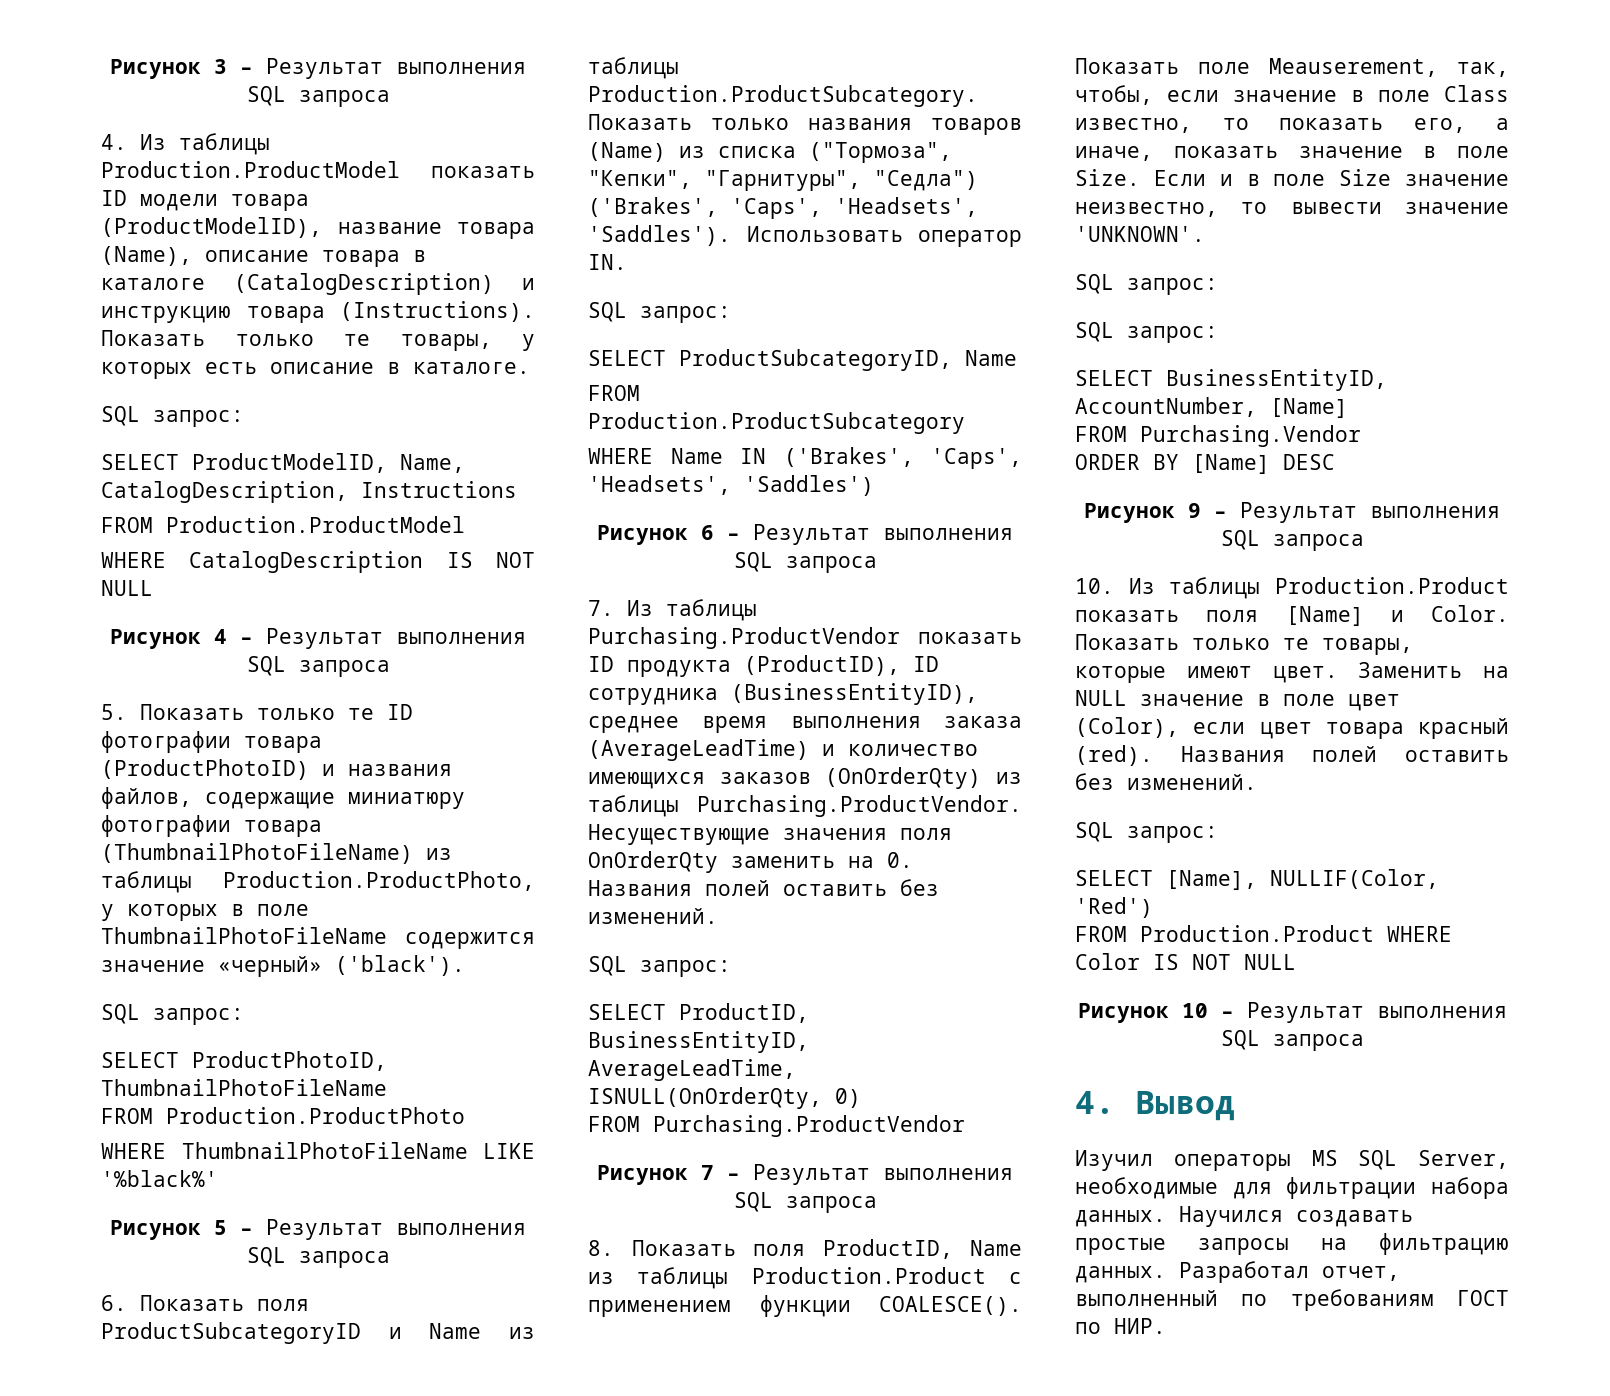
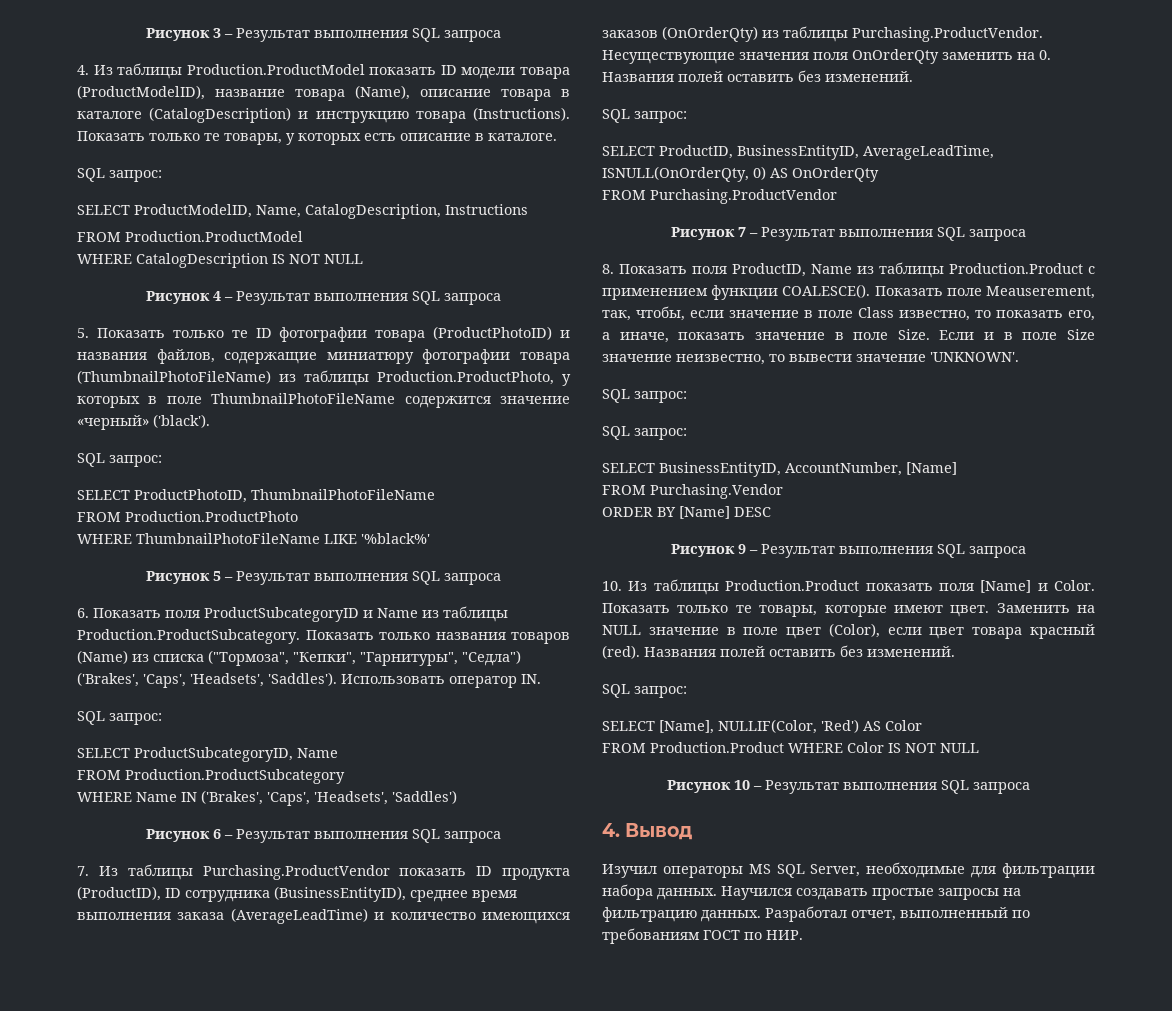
- SELECT ProductID, BusinessEntityID, AverageLeadTime, ISNULL(OnOrderQty, 0)
+ SELECT ProductID, BusinessEntityID, AverageLeadTime, ISNULL(OnOrderQty, 0) AS OnOrderQty
- SELECT [Name], NULLIF(Color, 'Red')
+ SELECT [Name], NULLIF(Color, 'Red') AS Color

